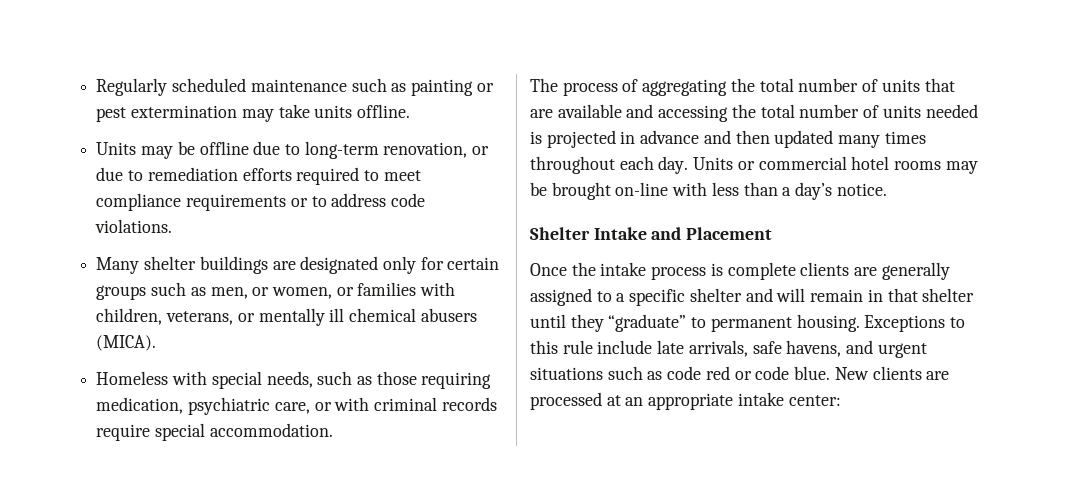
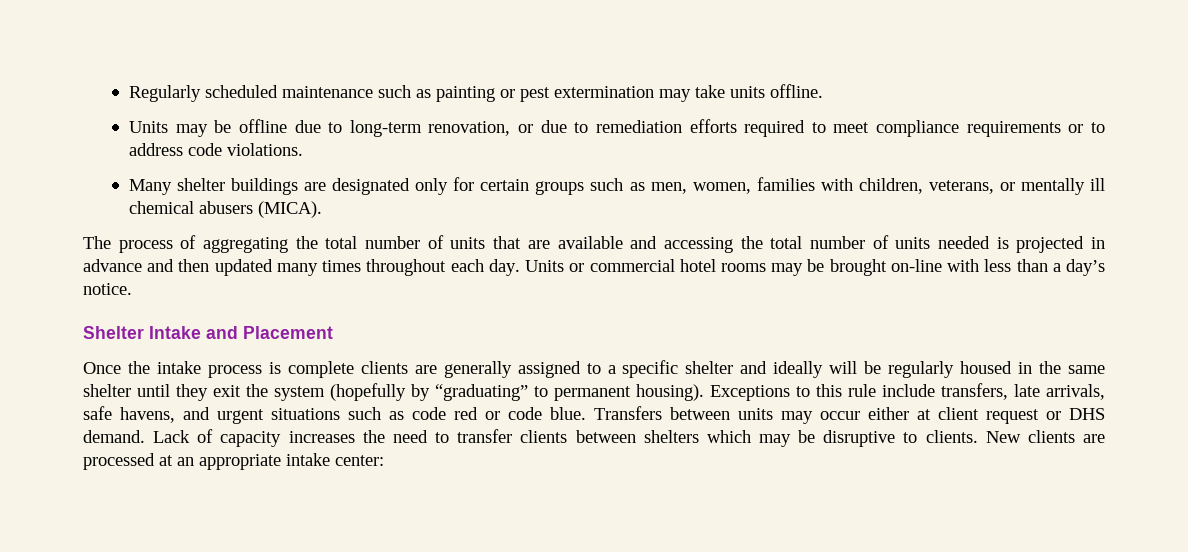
- Many shelter buildings are designated only for certain groups such as men, or women, or families with children, veterans, or mentally ill chemical abusers (MICA).
+ Many shelter buildings are designated only for certain groups such as men, women, families with children, veterans, or mentally ill chemical abusers (MICA).
- Homeless with special needs, such as those requiring medication, psychiatric care, or with criminal records require special accommodation.
- Once the intake process is complete clients are generally assigned to a specific shelter and will remain in that shelter until they “graduate” to permanent housing.
+ Once the intake process is complete clients are generally assigned to a specific shelter and ideally will be regularly housed in the same shelter until they exit the system (hopefully by “graduating” to permanent housing).
- Exceptions to this rule include late arrivals, safe havens, and urgent situations such as code red or code blue.
+ Exceptions to this rule include transfers, late arrivals, safe havens, and urgent situations such as code red or code blue.
+ Transfers between units may occur either at client request or DHS demand. Lack of capacity increases the need to transfer clients between shelters which may be disruptive to clients.

